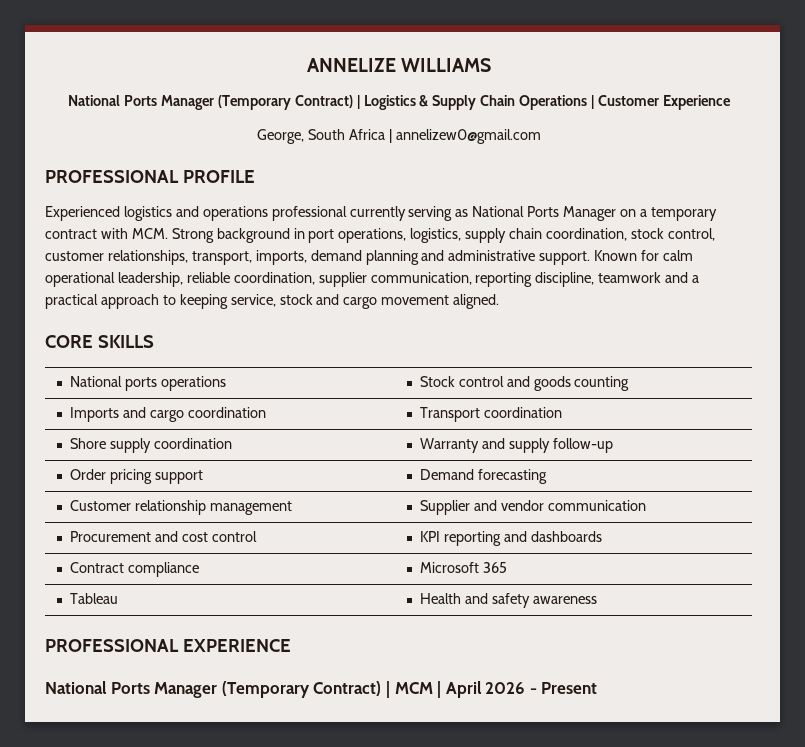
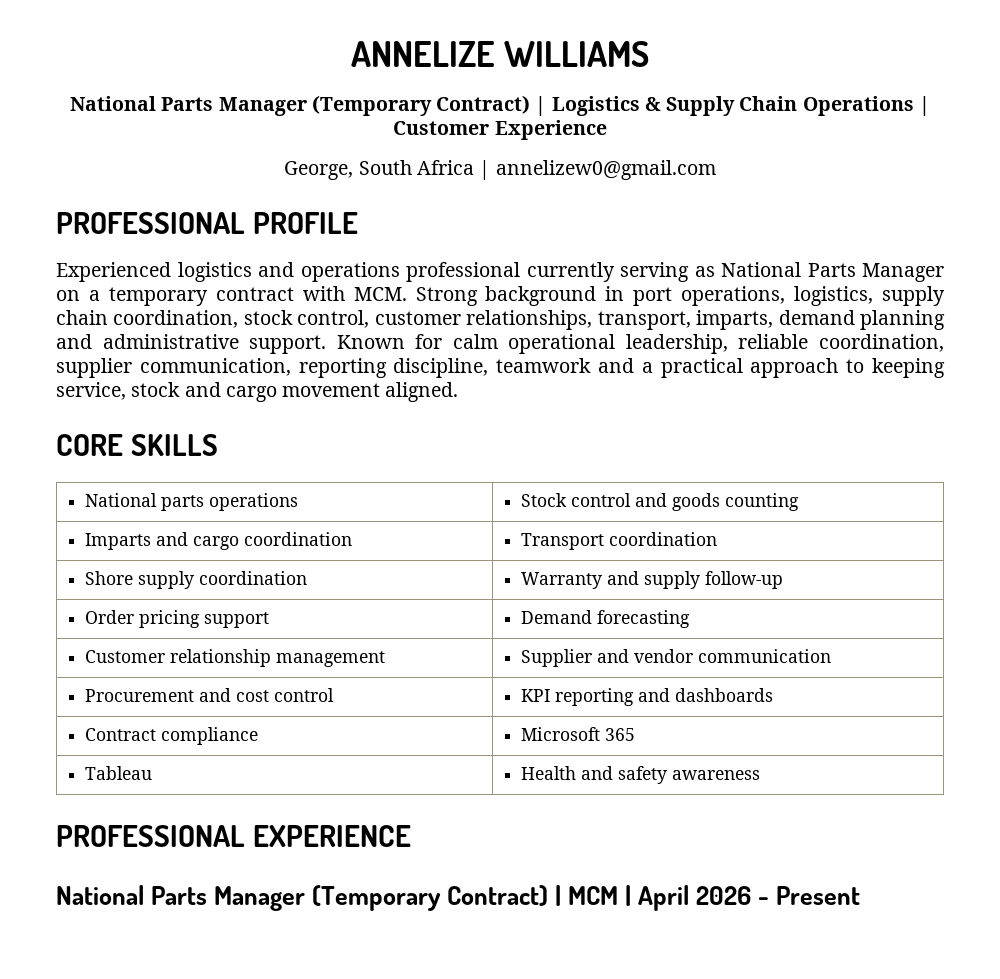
- National Ports Manager (Temporary Contract) | Logistics & Supply Chain Operations | Customer Experience
+ National Parts Manager (Temporary Contract) | Logistics & Supply Chain Operations | Customer Experience
- Experienced logistics and operations professional currently serving as National Ports Manager on a temporary contract with MCM. Strong background in port operations, logistics, supply chain coordination, stock control, customer relationships, transport, imports, demand planning and administrative support.
+ Experienced logistics and operations professional currently serving as National Parts Manager on a temporary contract with MCM. Strong background in port operations, logistics, supply chain coordination, stock control, customer relationships, transport, imparts, demand planning and administrative support.
- National ports operations | Stock control and goods counting
+ National parts operations | Stock control and goods counting
- Imports and cargo coordination | Transport coordination
+ Imparts and cargo coordination | Transport coordination
- National Ports Manager (Temporary Contract) | MCM | April 2026 - Present
+ National Parts Manager (Temporary Contract) | MCM | April 2026 - Present

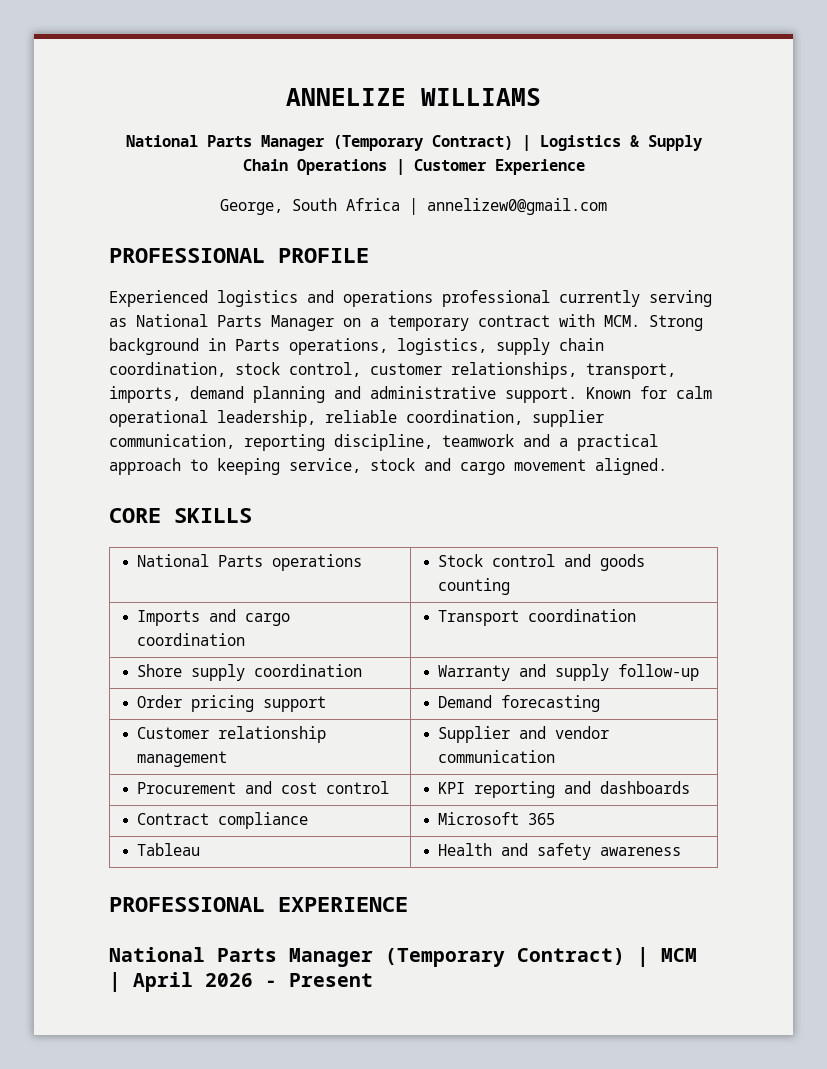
- Experienced logistics and operations professional currently serving as National Parts Manager on a temporary contract with MCM. Strong background in port operations, logistics, supply chain coordination, stock control, customer relationships, transport, imparts, demand planning and administrative support.
+ Experienced logistics and operations professional currently serving as National Parts Manager on a temporary contract with MCM. Strong background in Parts operations, logistics, supply chain coordination, stock control, customer relationships, transport, imports, demand planning and administrative support.
- National parts operations | Stock control and goods counting
+ National Parts operations | Stock control and goods counting
- Imparts and cargo coordination | Transport coordination
+ Imports and cargo coordination | Transport coordination

